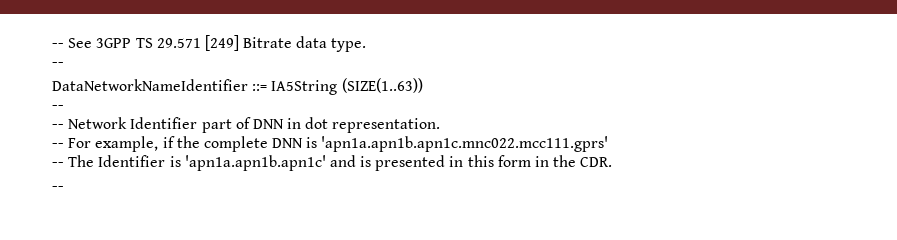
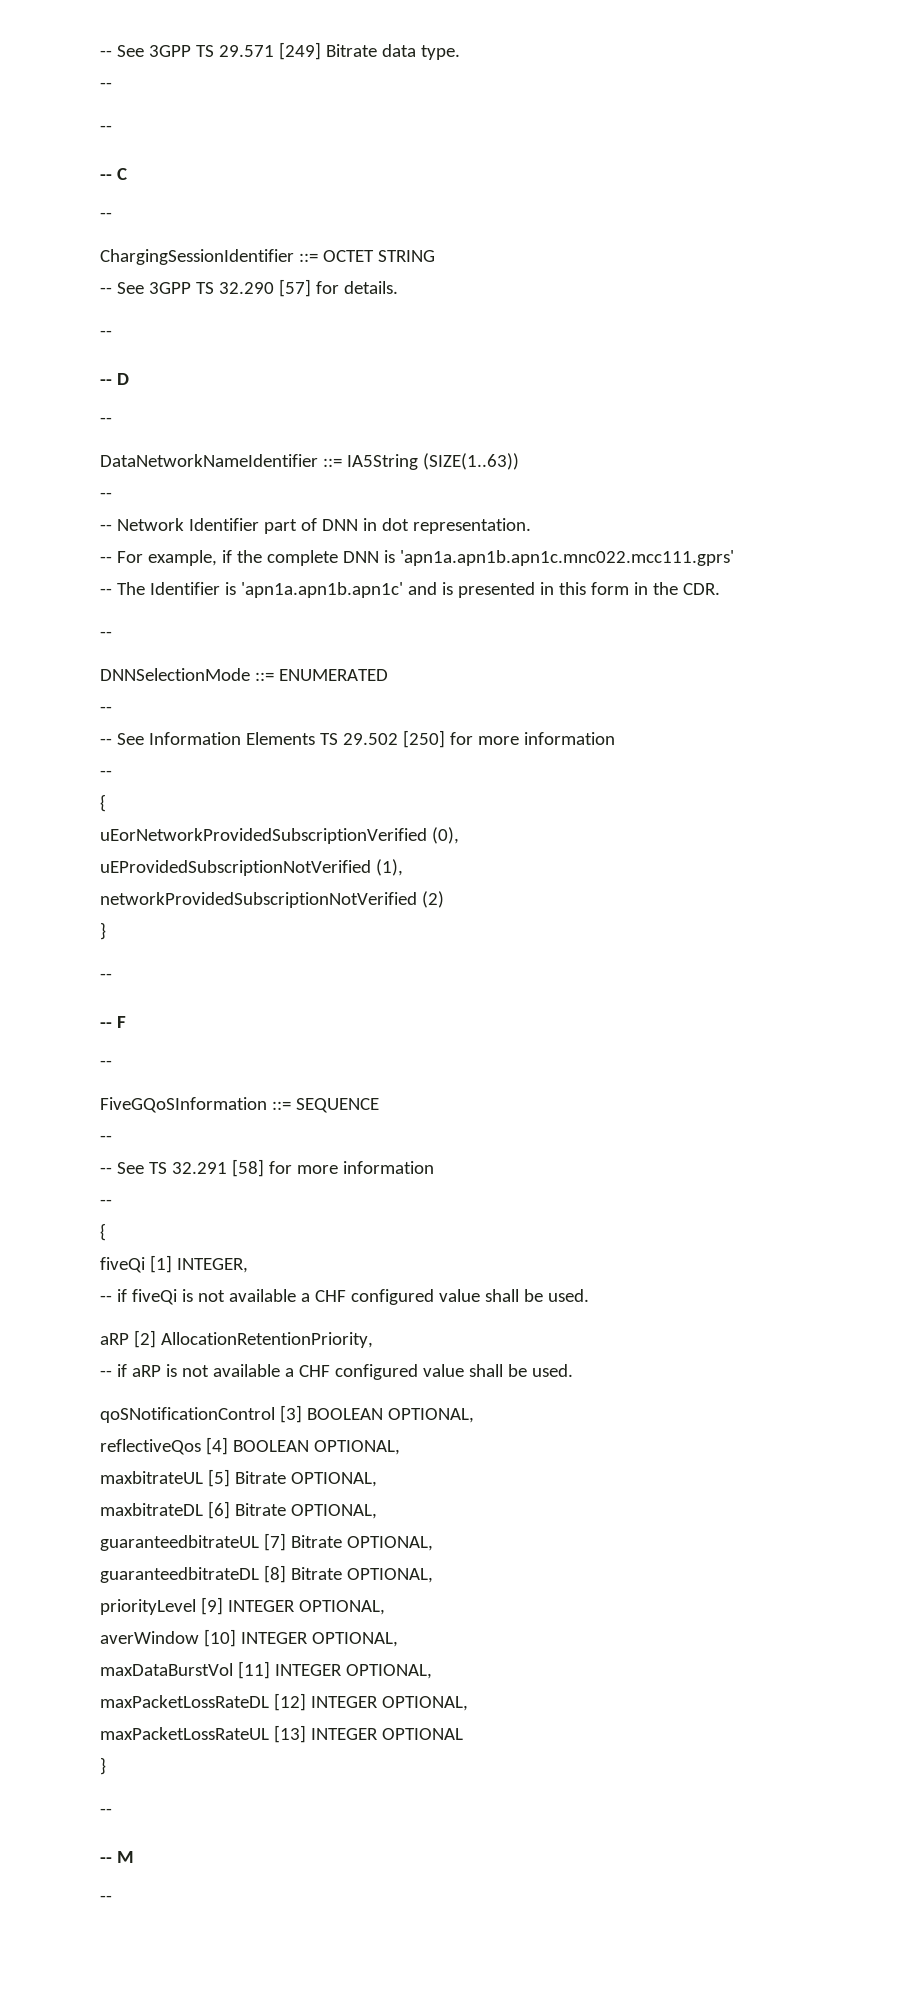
  -- See 3GPP TS 29.571 [249] Bitrate data type.
+ --
+ --
+ -- C
+ --
+ ChargingSessionIdentifier ::= OCTET STRING
+ -- See 3GPP TS 32.290 [57] for details.
+ --
+ -- D
+ DNNSelectionMode ::= ENUMERATED
+ --
+ -- See Information Elements TS 29.502 [250] for more information
+ --
+ {
+ uEorNetworkProvidedSubscriptionVerified (0),
+ uEProvidedSubscriptionNotVerified (1),
+ networkProvidedSubscriptionNotVerified (2)
+ }
+ --
+ -- F
+ --
+ FiveGQoSInformation ::= SEQUENCE
+ --
+ -- See TS 32.291 [58] for more information
+ --
+ {
+ fiveQi [1] INTEGER,
+ -- if fiveQi is not available a CHF configured value shall be used.
+ aRP [2] AllocationRetentionPriority,
+ -- if aRP is not available a CHF configured value shall be used.
+ qoSNotificationControl [3] BOOLEAN OPTIONAL,
+ reflectiveQos [4] BOOLEAN OPTIONAL,
+ maxbitrateUL [5] Bitrate OPTIONAL,
+ maxbitrateDL [6] Bitrate OPTIONAL,
+ guaranteedbitrateUL [7] Bitrate OPTIONAL,
+ guaranteedbitrateDL [8] Bitrate OPTIONAL,
+ priorityLevel [9] INTEGER OPTIONAL,
+ averWindow [10] INTEGER OPTIONAL,
+ maxDataBurstVol [11] INTEGER OPTIONAL,
+ maxPacketLossRateDL [12] INTEGER OPTIONAL,
+ maxPacketLossRateUL [13] INTEGER OPTIONAL
+ }
+ --
+ -- M
+ --

